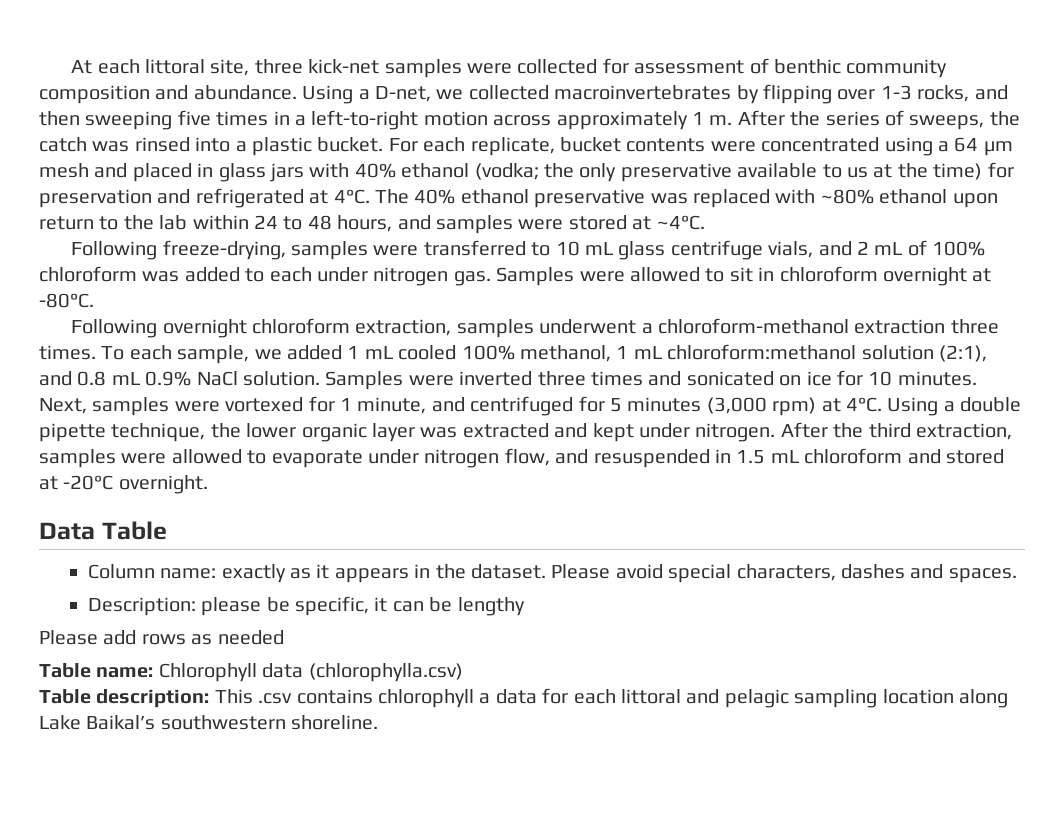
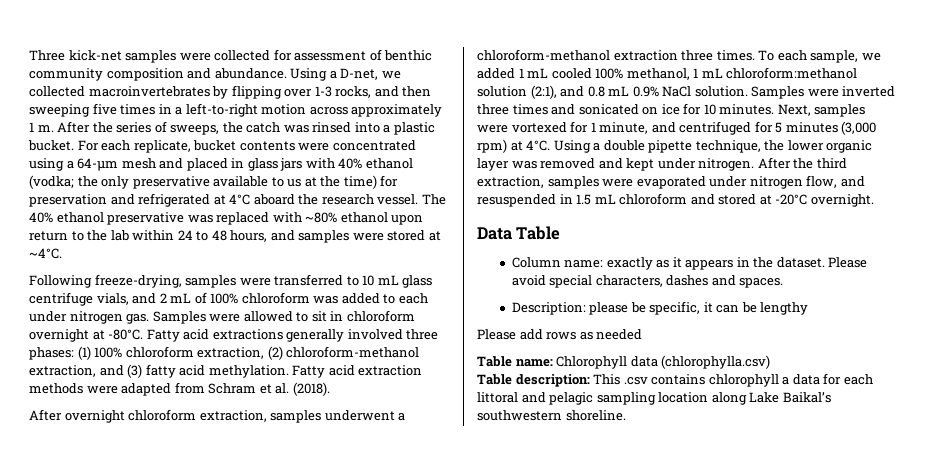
- At each littoral site, three kick-net samples were collected for assessment of benthic community composition and abundance.
+ Three kick-net samples were collected for assessment of benthic community composition and abundance.
- For each replicate, bucket contents were concentrated using a 64 μm mesh and placed in glass jars with 40% ethanol (vodka; the only preservative available to us at the time) for preservation and refrigerated at 4°C.
+ For each replicate, bucket contents were concentrated using a 64-μm mesh and placed in glass jars with 40% ethanol (vodka; the only preservative available to us at the time) for preservation and refrigerated at 4°C aboard the research vessel.
- Samples were allowed to sit in chloroform overnight at -80°C.
- Following overnight chloroform extraction, samples underwent a chloroform-methanol extraction three times.
+ Samples were allowed to sit in chloroform overnight at -80°C. Fatty acid extractions generally involved three phases: (1) 100% chloroform extraction, (2) chloroform-methanol extraction, and (3) fatty acid methylation. Fatty acid extraction methods were adapted from Schram et al. (2018).
+ After overnight chloroform extraction, samples underwent a chloroform-methanol extraction three times.
- Using a double pipette technique, the lower organic layer was extracted and kept under nitrogen.
+ Using a double pipette technique, the lower organic layer was removed and kept under nitrogen.
- After the third extraction, samples were allowed to evaporate under nitrogen flow, and resuspended in 1.5 mL chloroform and stored at -20°C overnight.
+ After the third extraction, samples were evaporated under nitrogen flow, and resuspended in 1.5 mL chloroform and stored at -20°C overnight.

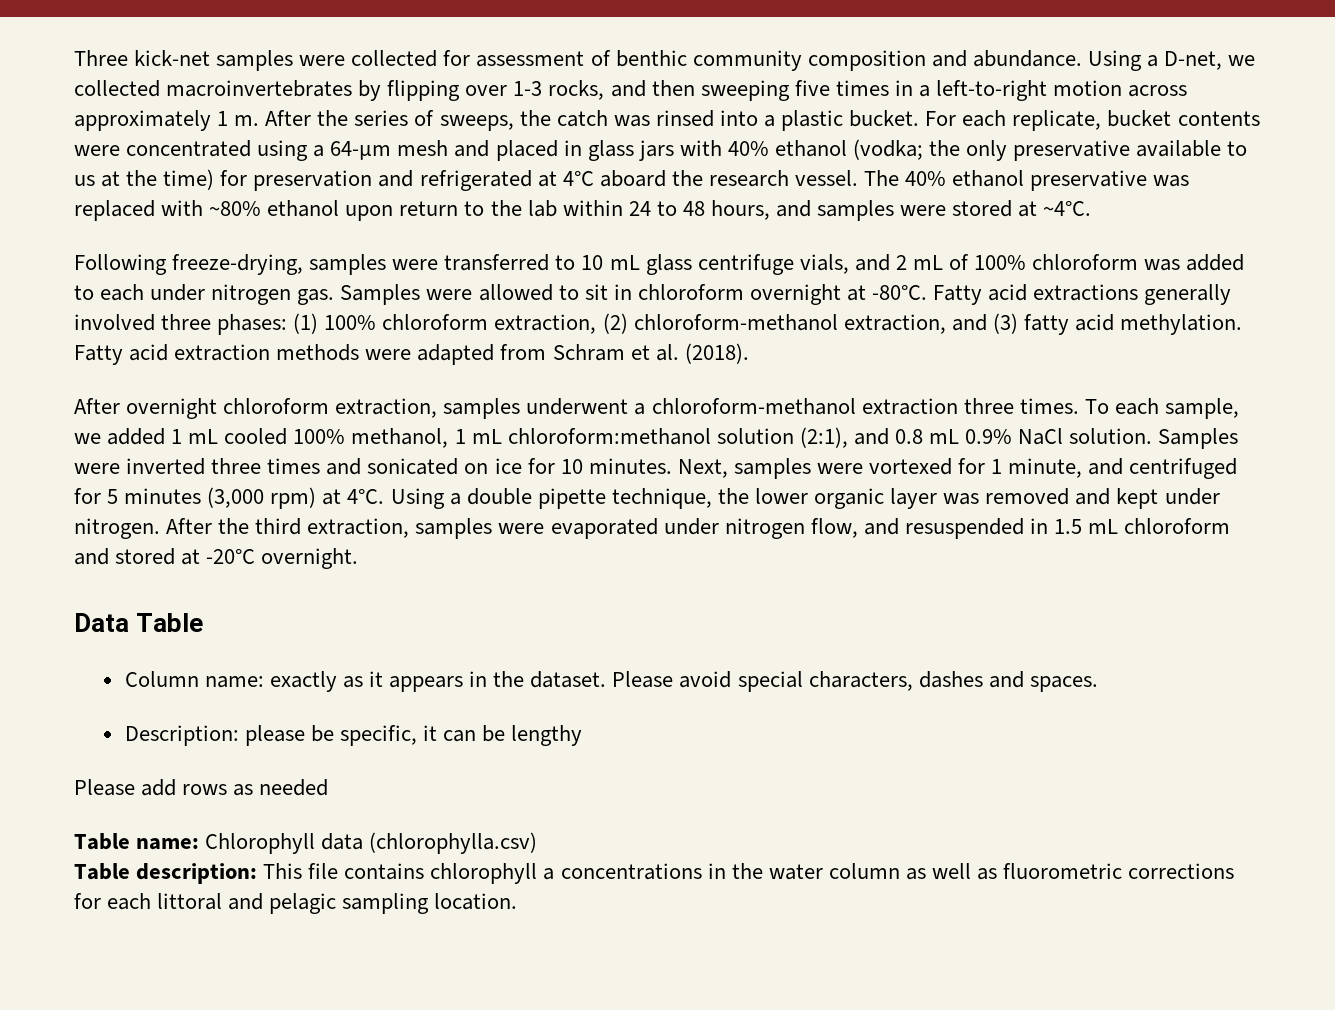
- Table description: This .csv contains chlorophyll a data for each littoral and pelagic sampling location along Lake Baikal’s southwestern shoreline.
+ Table description: This file contains chlorophyll a concentrations in the water column as well as fluorometric corrections for each littoral and pelagic sampling location.

